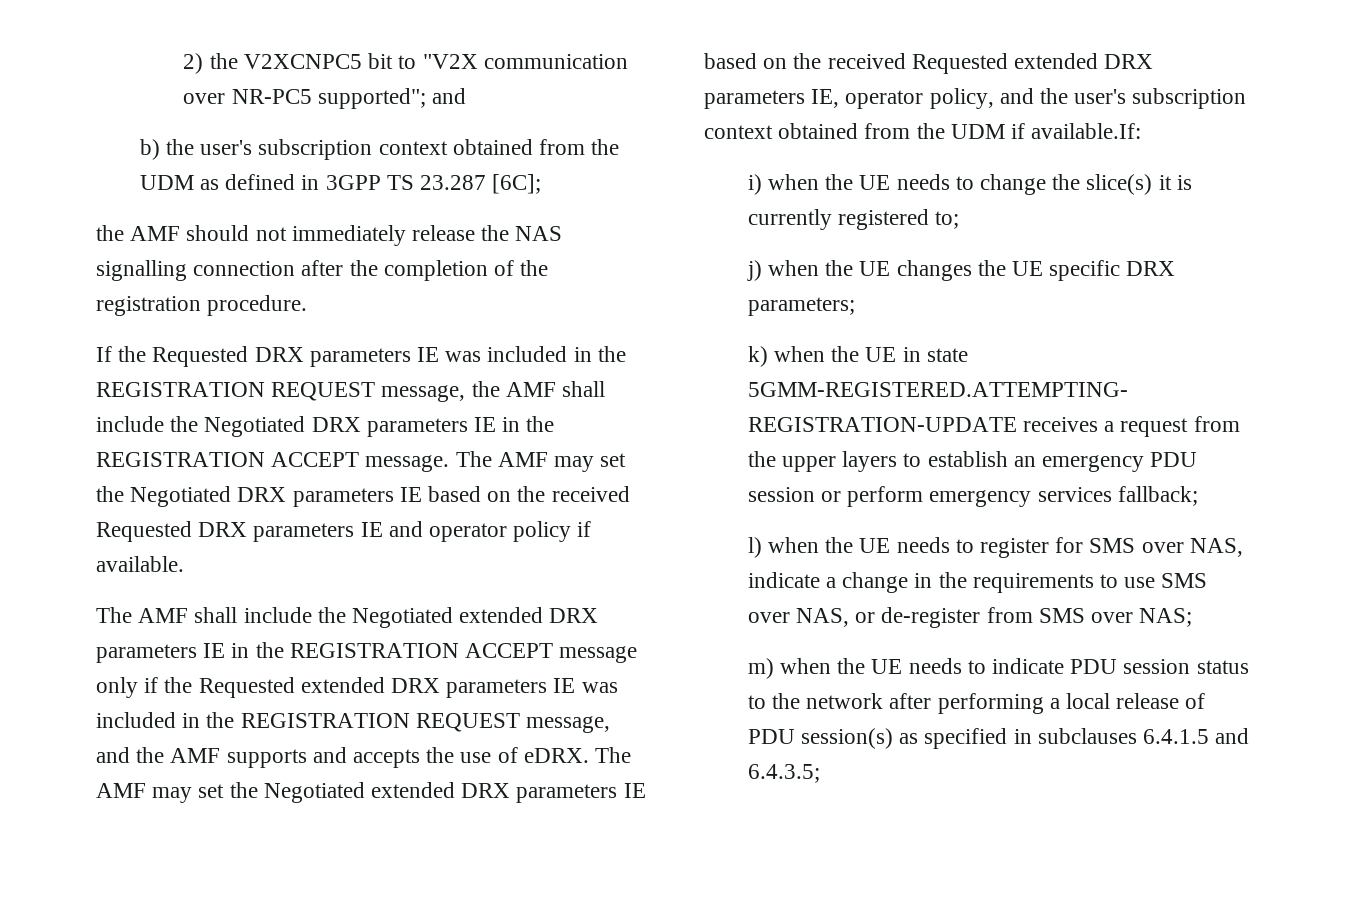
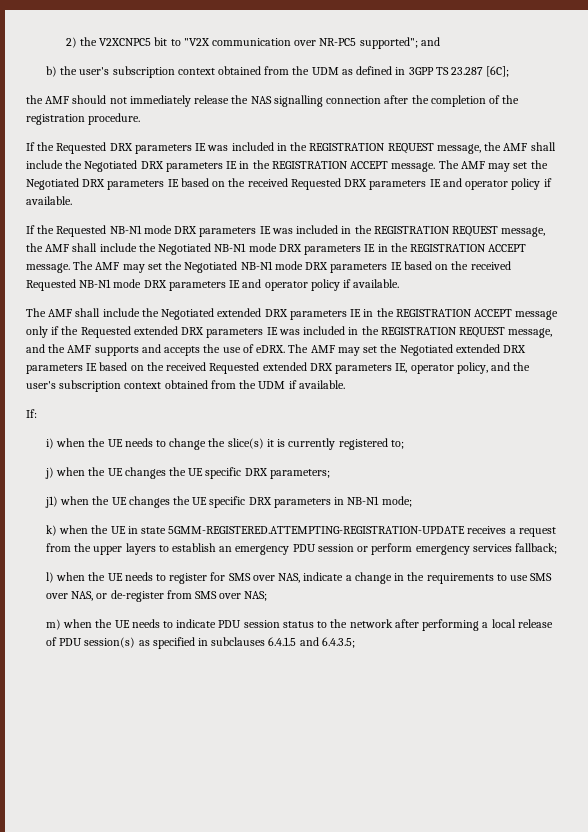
+ If the Requested NB-N1 mode DRX parameters IE was included in the REGISTRATION REQUEST message, the AMF shall include the Negotiated NB-N1 mode DRX parameters IE in the REGISTRATION ACCEPT message. The AMF may set the Negotiated NB-N1 mode DRX parameters IE based on the received Requested NB-N1 mode DRX parameters IE and operator policy if available.
- The AMF may set the Negotiated extended DRX parameters IE based on the received Requested extended DRX parameters IE, operator policy, and the user's subscription context obtained from the UDM if available.If:
+ The AMF may set the Negotiated extended DRX parameters IE based on the received Requested extended DRX parameters IE, operator policy, and the user's subscription context obtained from the UDM if available.
+ If:
+ j1) when the UE changes the UE specific DRX parameters in NB-N1 mode;

